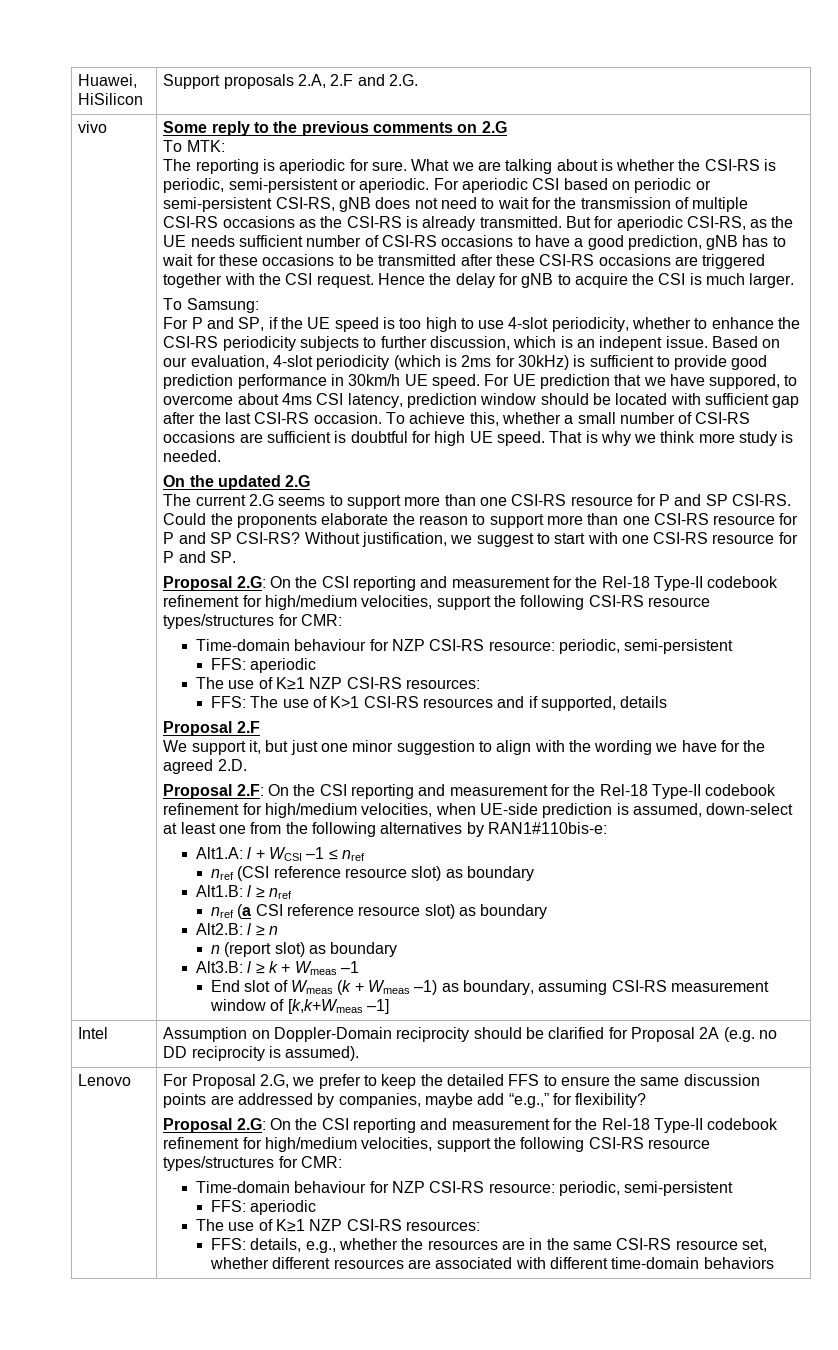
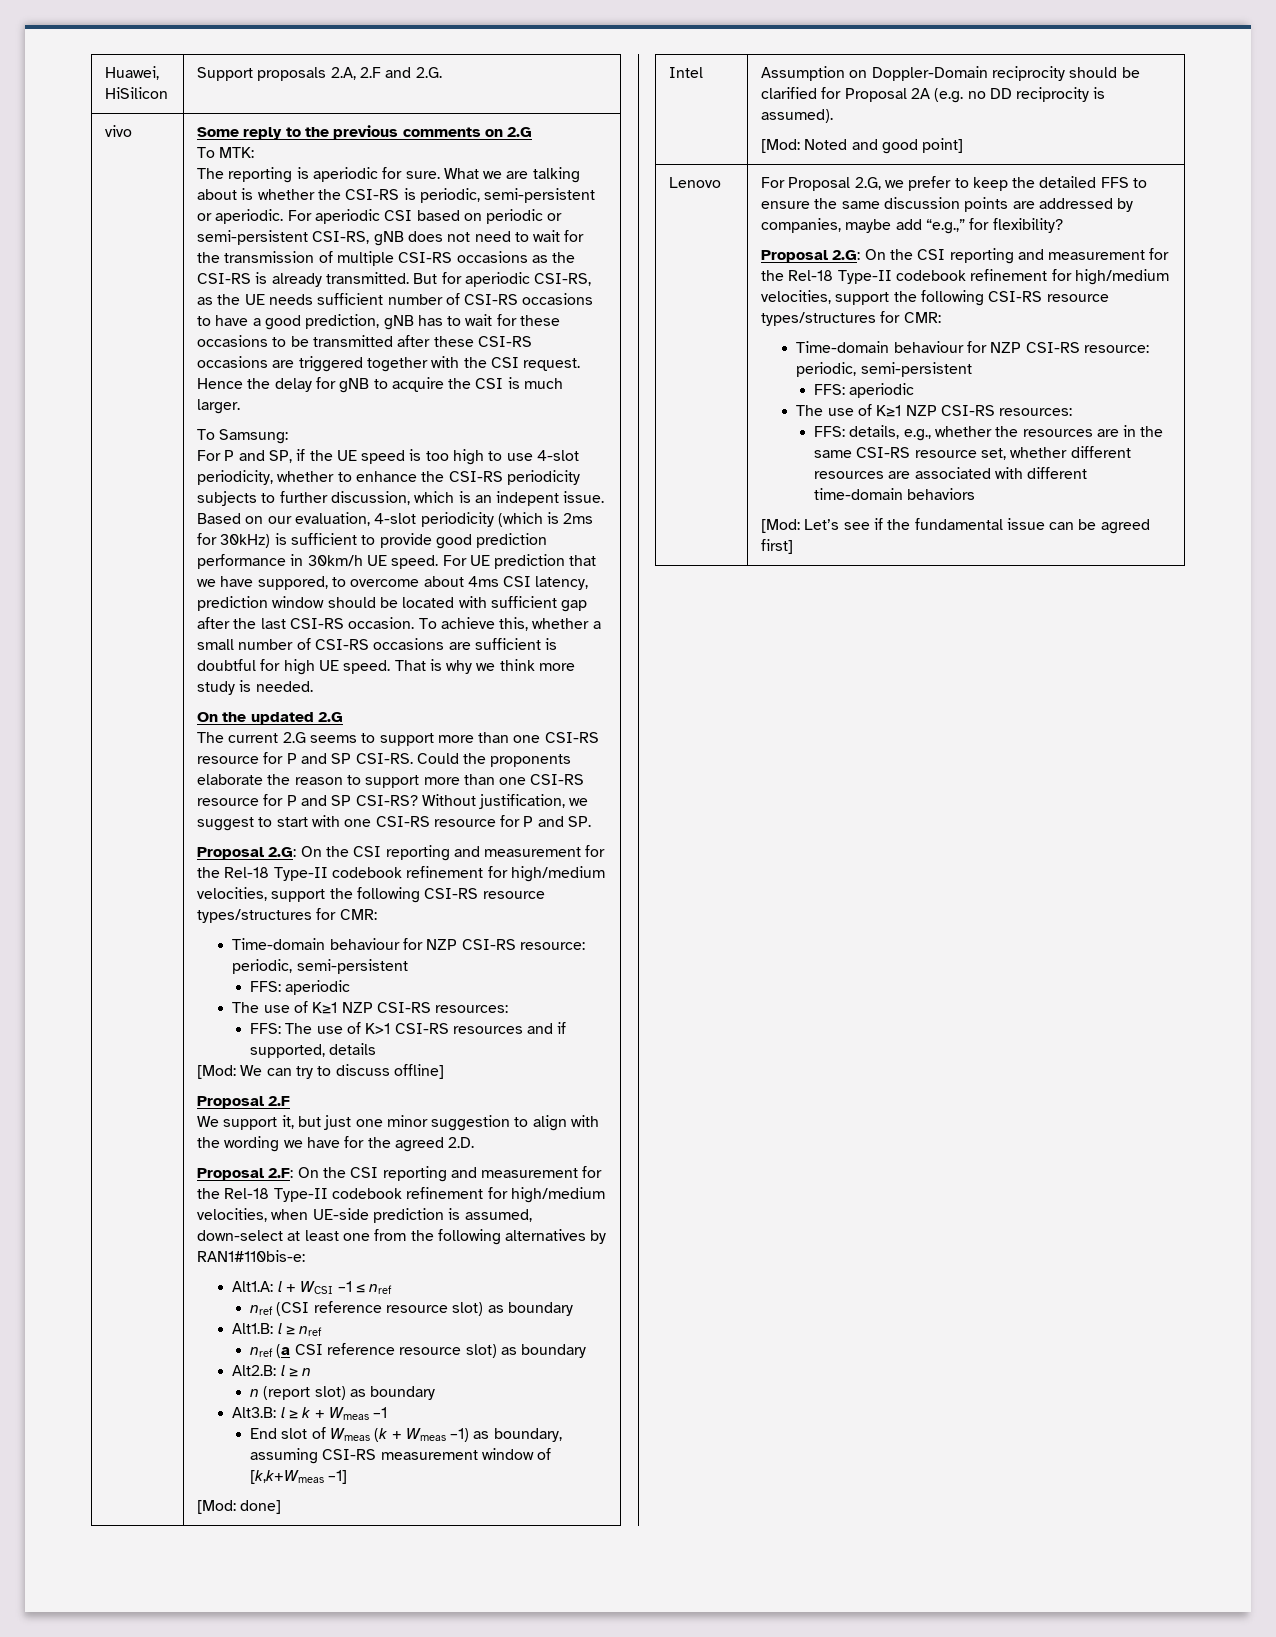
+ [Mod: We can try to discuss offline]
+ [Mod: done]
  Intel | Assumption on Doppler-Domain reciprocity should be clarified for Proposal 2A (e.g. no DD reciprocity is assumed).
+ [Mod: Noted and good point]
+ [Mod: Let’s see if the fundamental issue can be agreed first]

